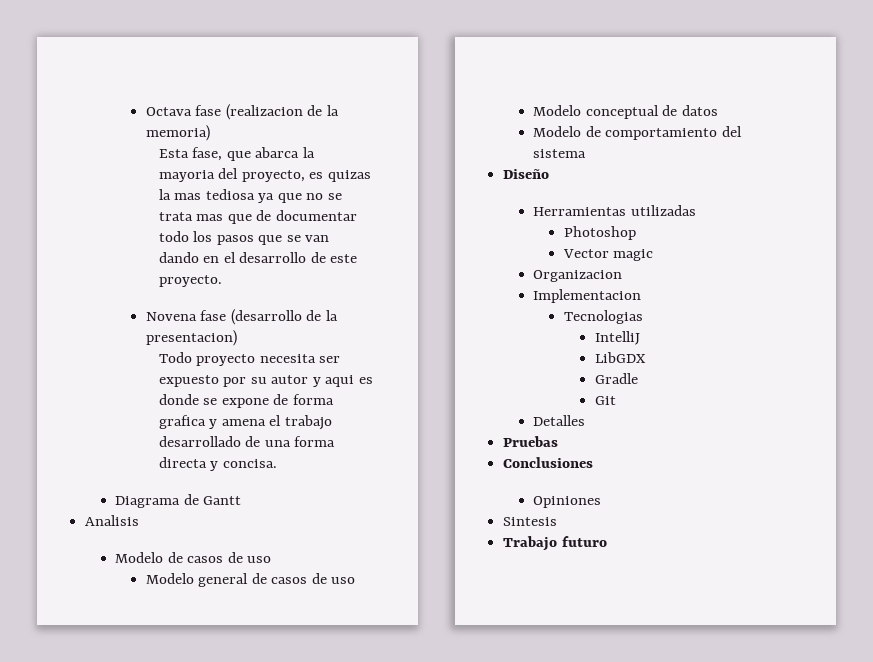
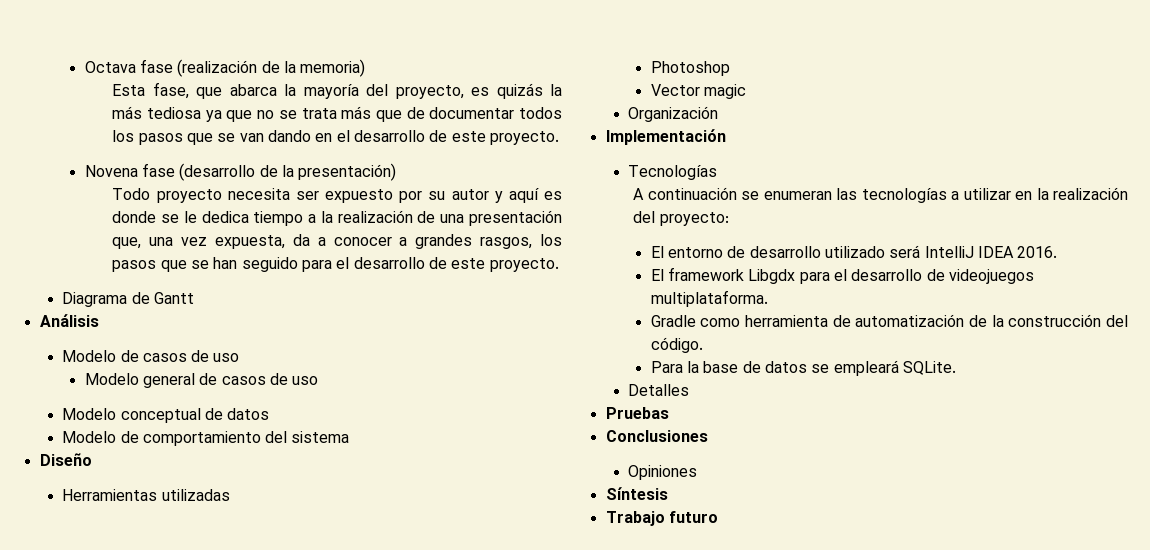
- Octava fase (realizacion de la memoria)
+ Octava fase (realización de la memoria)
- Esta fase, que abarca la mayoria del proyecto, es quizas la mas tediosa ya que no se trata mas que de documentar todo los pasos que se van dando en el desarrollo de este proyecto.
+ Esta fase, que abarca la mayoría del proyecto, es quizás la más tediosa ya que no se trata más que de documentar todos los pasos que se van dando en el desarrollo de este proyecto.
- Novena fase (desarrollo de la presentacion)
+ Novena fase (desarrollo de la presentación)
- Todo proyecto necesita ser expuesto por su autor y aqui es donde se expone de forma grafica y amena el trabajo desarrollado de una forma directa y concisa.
+ Todo proyecto necesita ser expuesto por su autor y aquí es donde se le dedica tiempo a la realización de una presentación que, una vez expuesta, da a conocer a grandes rasgos, los pasos que se han seguido para el desarrollo de este proyecto.
- Analisis
+ Análisis
- Organizacion
- Implementacion
- Tecnologias
- IntelliJ
- LibGDX
- Gradle
- Git
+ Organización
+ Implementación
+ Tecnologías
+ A continuación se enumeran las tecnologías a utilizar en la realización del proyecto:
+ El entorno de desarrollo utilizado será IntelliJ IDEA 2016.
+ El framework Libgdx para el desarrollo de videojuegos multiplataforma.
+ Gradle como herramienta de automatización de la construcción del código.
+ Para la base de datos se empleará SQLite.
- Sintesis
+ Síntesis

